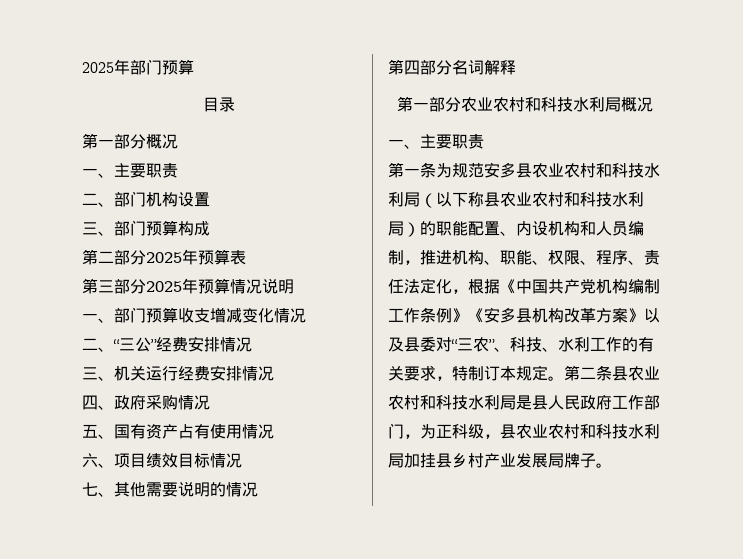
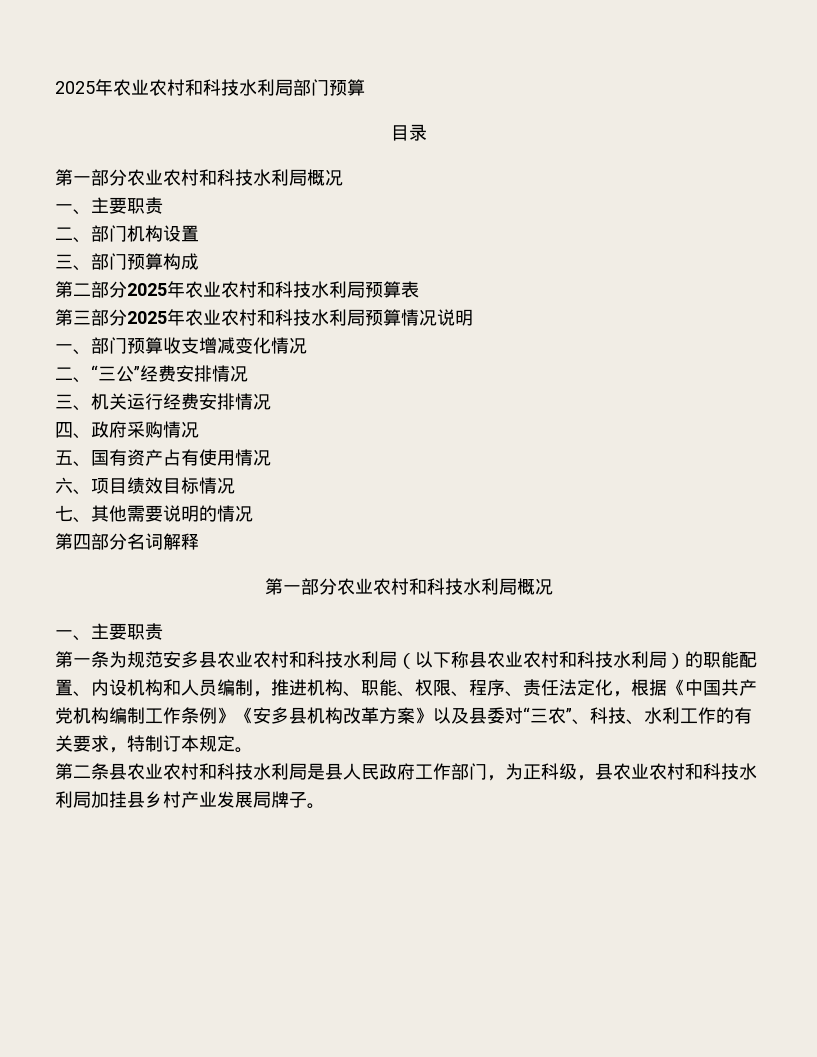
- 2025年部门预算
+ 2025年农业农村和科技水利局部门预算
  目录
- 第一部分概况
+ 第一部分农业农村和科技水利局概况
- 第二部分2025年预算表
+ 第二部分2025年农业农村和科技水利局预算表
- 第三部分2025年预算情况说明
+ 第三部分2025年农业农村和科技水利局预算情况说明
- 第一条为规范安多县农业农村和科技水利局（以下称县农业农村和科技水利局）的职能配置、内设机构和人员编制，推进机构、职能、权限、程序、责任法定化，根据《中国共产党机构编制工作条例》《安多县机构改革方案》以及县委对“三农”、科技、水利工作的有关要求，特制订本规定。第二条县农业农村和科技水利局是县人民政府工作部门，为正科级，县农业农村和科技水利局加挂县乡村产业发展局牌子。
+ 第一条为规范安多县农业农村和科技水利局（以下称县农业农村和科技水利局）的职能配置、内设机构和人员编制，推进机构、职能、权限、程序、责任法定化，根据《中国共产党机构编制工作条例》《安多县机构改革方案》以及县委对“三农”、科技、水利工作的有关要求，特制订本规定。
+ 第二条县农业农村和科技水利局是县人民政府工作部门，为正科级，县农业农村和科技水利局加挂县乡村产业发展局牌子。

